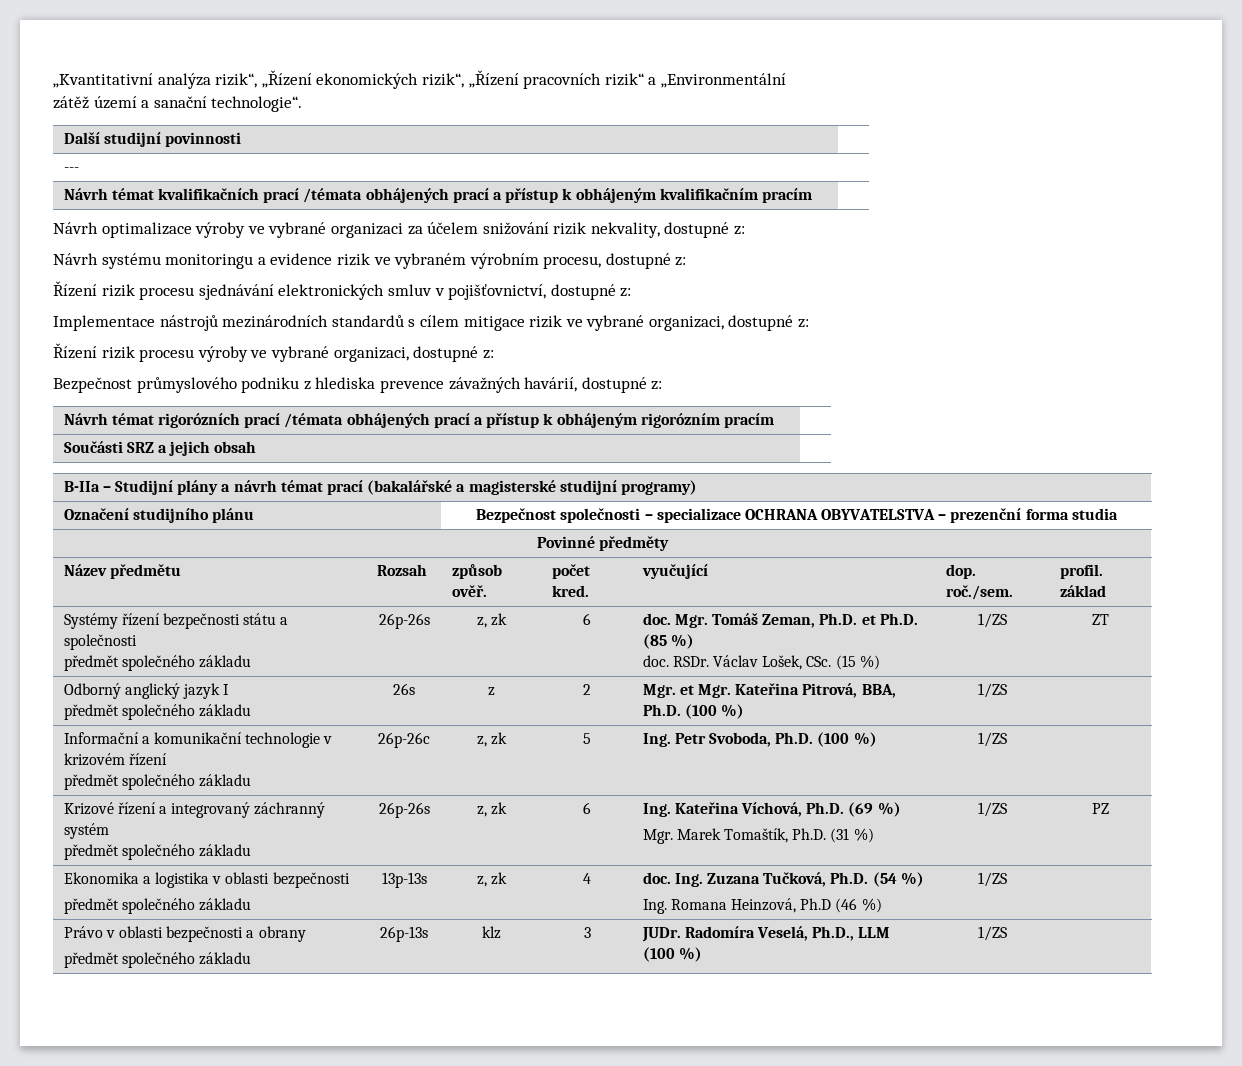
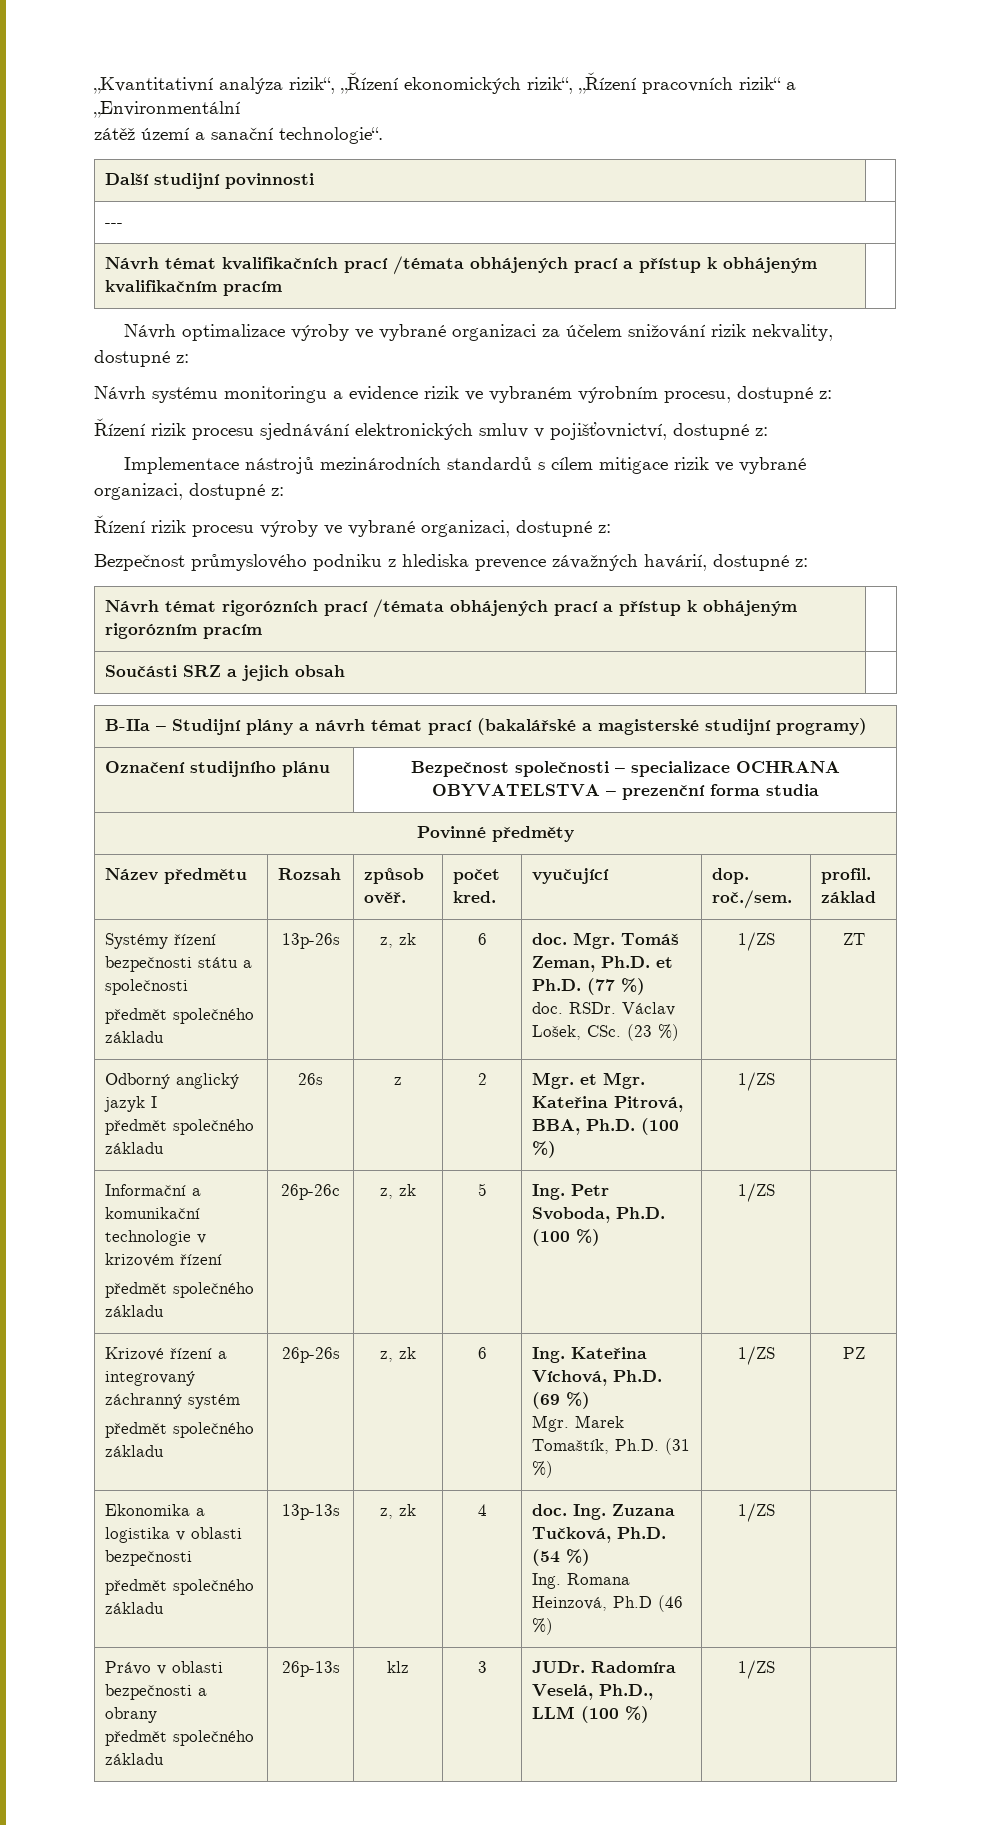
  Systémy řízení bezpečnosti státu a společnosti
- předmět společného základu | 26p-26s | z, zk | 6 | doc. Mgr. Tomáš Zeman, Ph.D. et Ph.D. (85 %)
- doc. RSDr. Václav Lošek, CSc. (15 %) | 1/ZS | ZT
+ předmět společného základu | 13p-26s | z, zk | 6 | doc. Mgr. Tomáš Zeman, Ph.D. et Ph.D. (77 %)
+ doc. RSDr. Václav Lošek, CSc. (23 %) | 1/ZS | ZT

